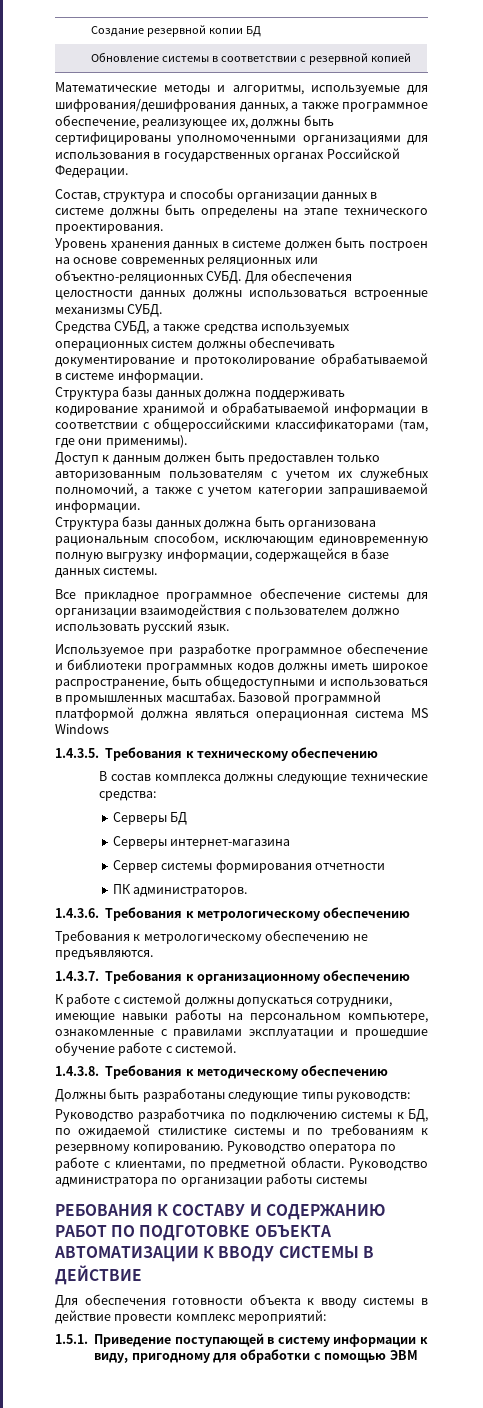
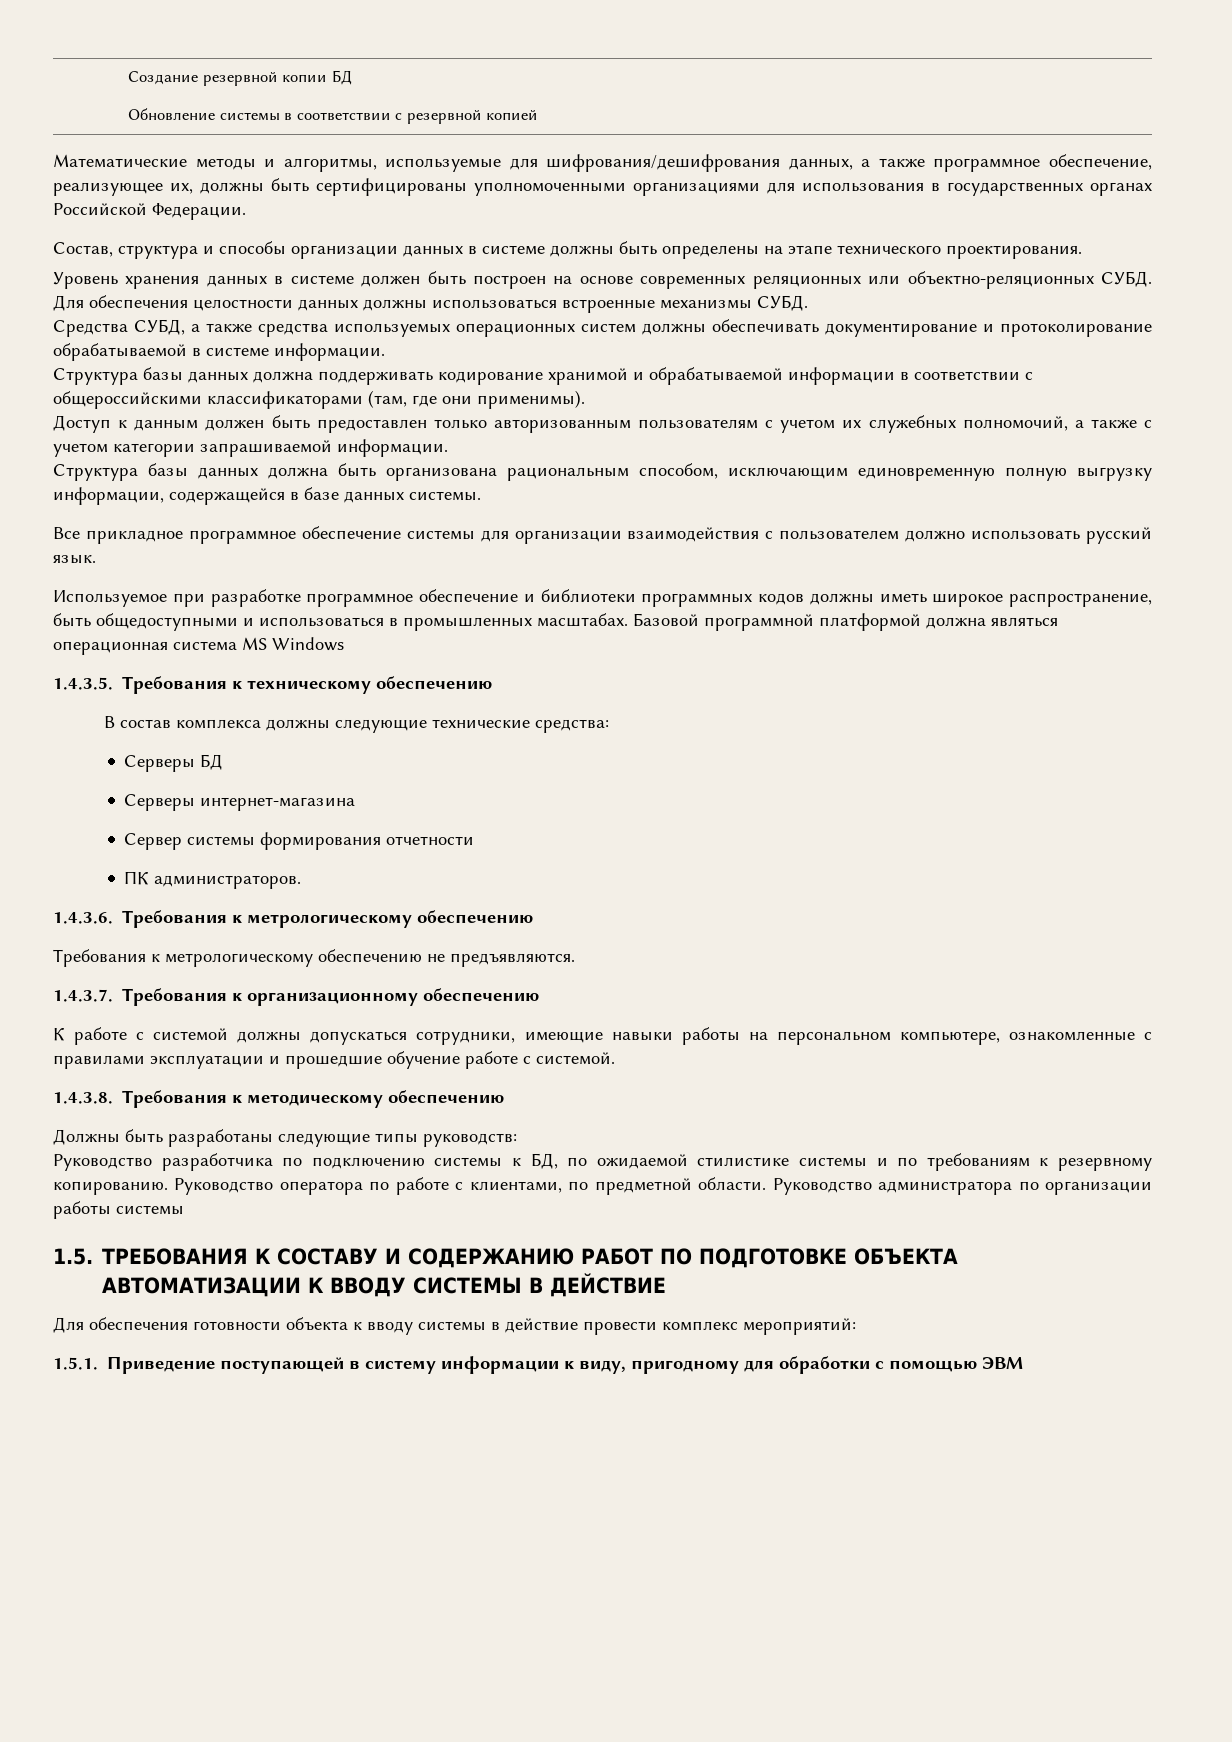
- РЕБОВАНИЯ К СОСТАВУ И СОДЕРЖАНИЮ РАБОТ ПО ПОДГОТОВКЕ ОБЪЕКТА АВТОМАТИЗАЦИИ К ВВОДУ СИСТЕМЫ В ДЕЙСТВИЕ
+ 1.5. ТРЕБОВАНИЯ К СОСТАВУ И СОДЕРЖАНИЮ РАБОТ ПО ПОДГОТОВКЕ ОБЪЕКТА АВТОМАТИЗАЦИИ К ВВОДУ СИСТЕМЫ В ДЕЙСТВИЕ

